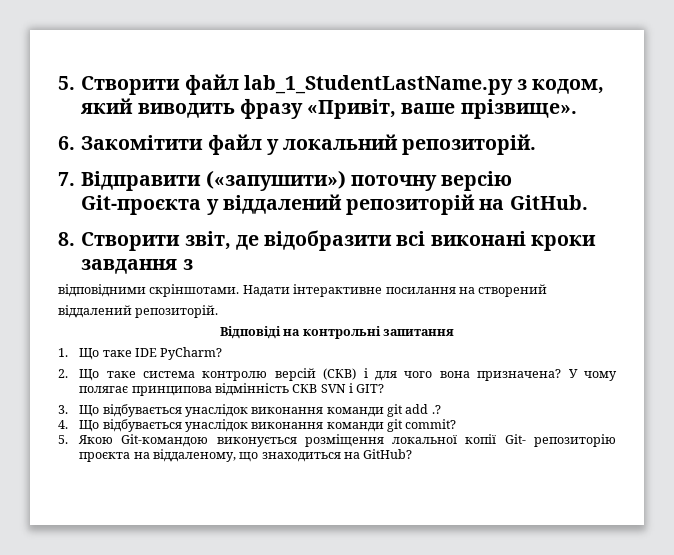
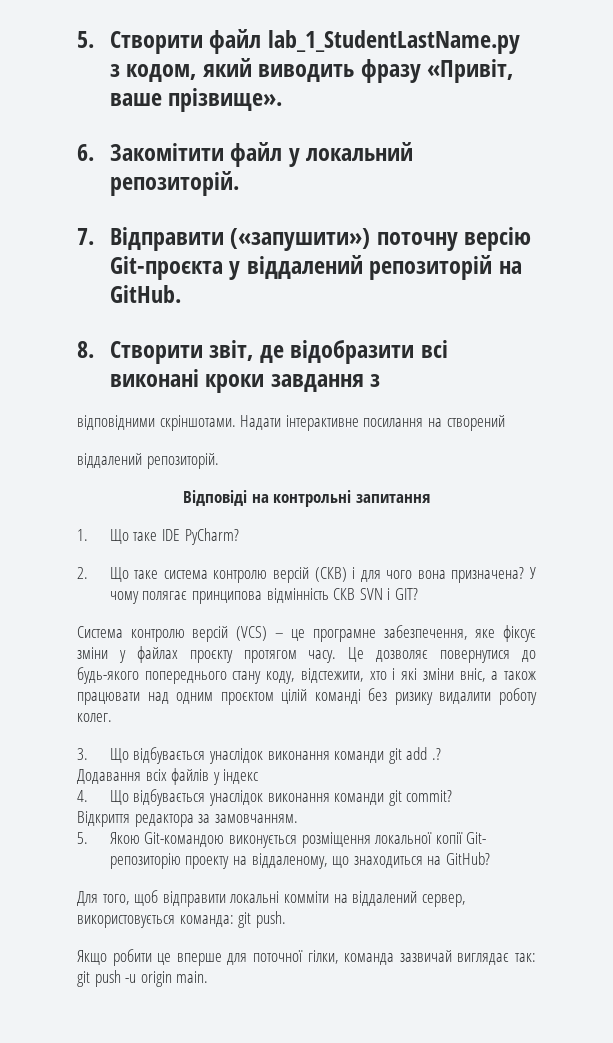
+ Система контролю версій (VCS) – це програмне забезпечення, яке фіксує зміни у файлах проєкту протягом часу. Це дозволяє повернутися до будь-якого попереднього стану коду, відстежити, хто і які зміни вніс, а також працювати над одним проєктом цілій команді без ризику видалити роботу колег.
+ Додавання всіх файлів у індекс
+ Відкриття редактора за замовчанням.
- 5. Якою Git-командою виконується розміщення локальної копії Git- репозиторію проєкта на віддаленому, що знаходиться на GitHub?
+ 5. Якою Git-командою виконується розміщення локальної копії Git- репозиторію проекту на віддаленому, що знаходиться на GitHub?
+ Для того, щоб відправити локальні комміти на віддалений сервер, використовується команда: git push.
+ Якщо робити це вперше для поточної гілки, команда зазвичай виглядає так: git push -u origin main.

